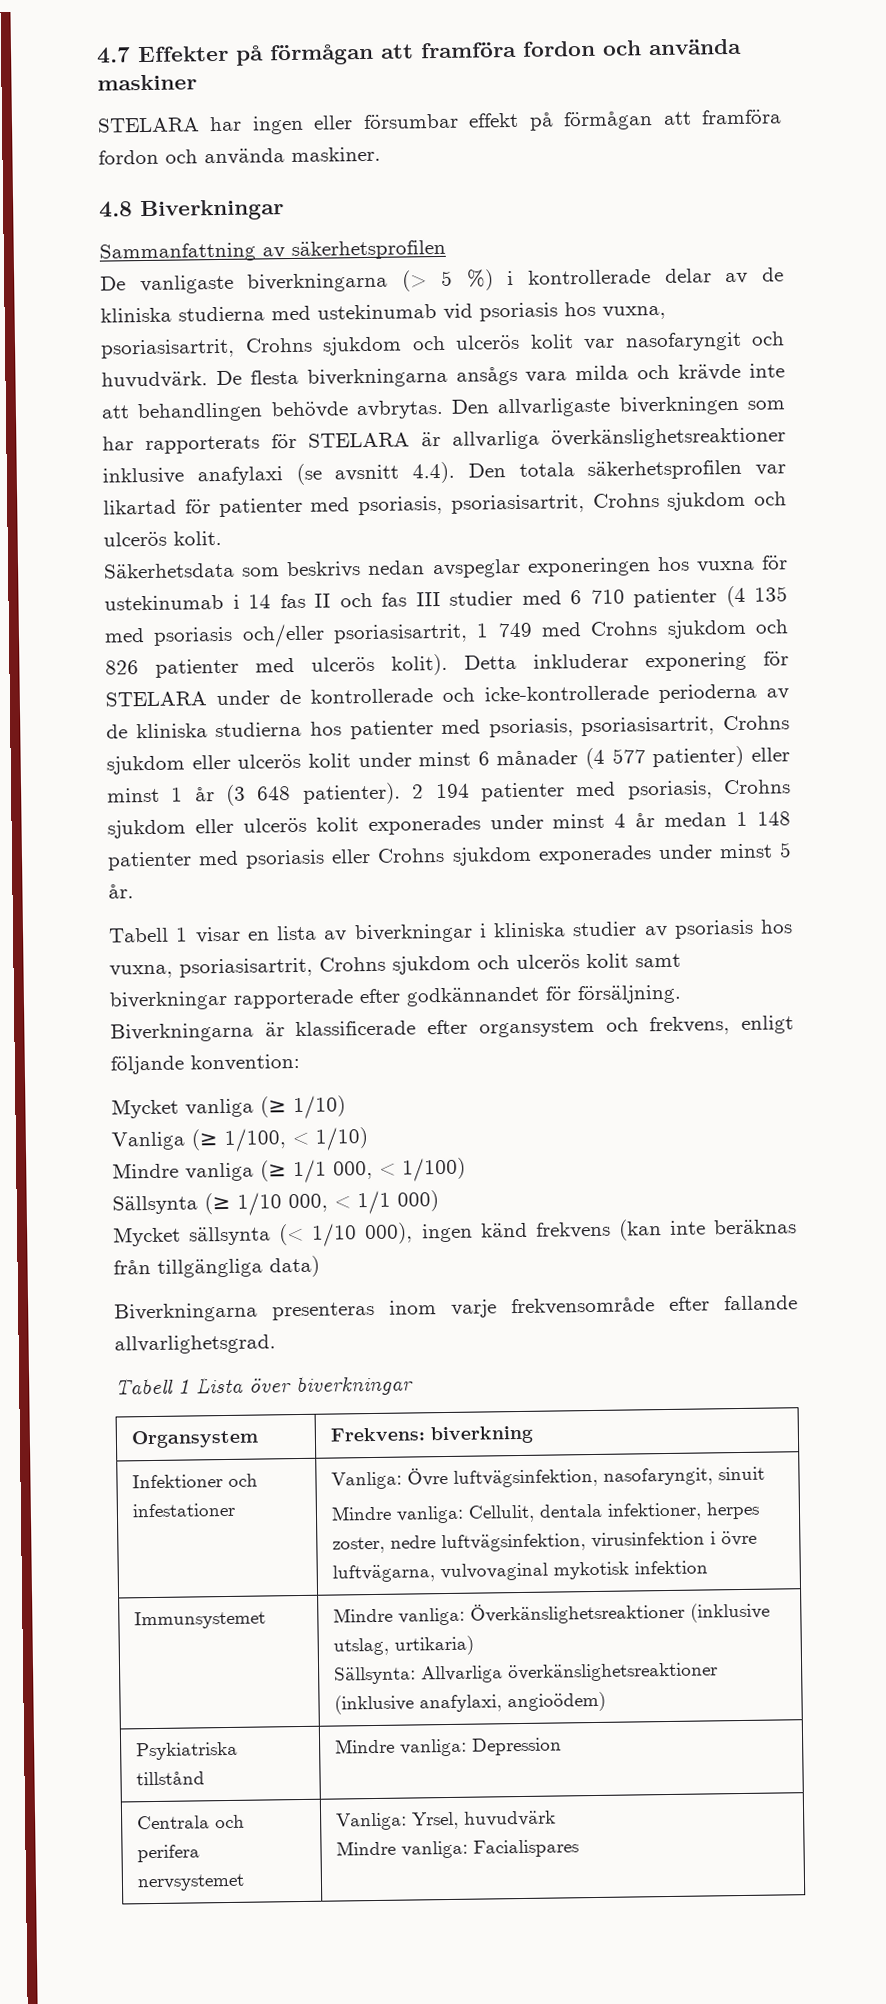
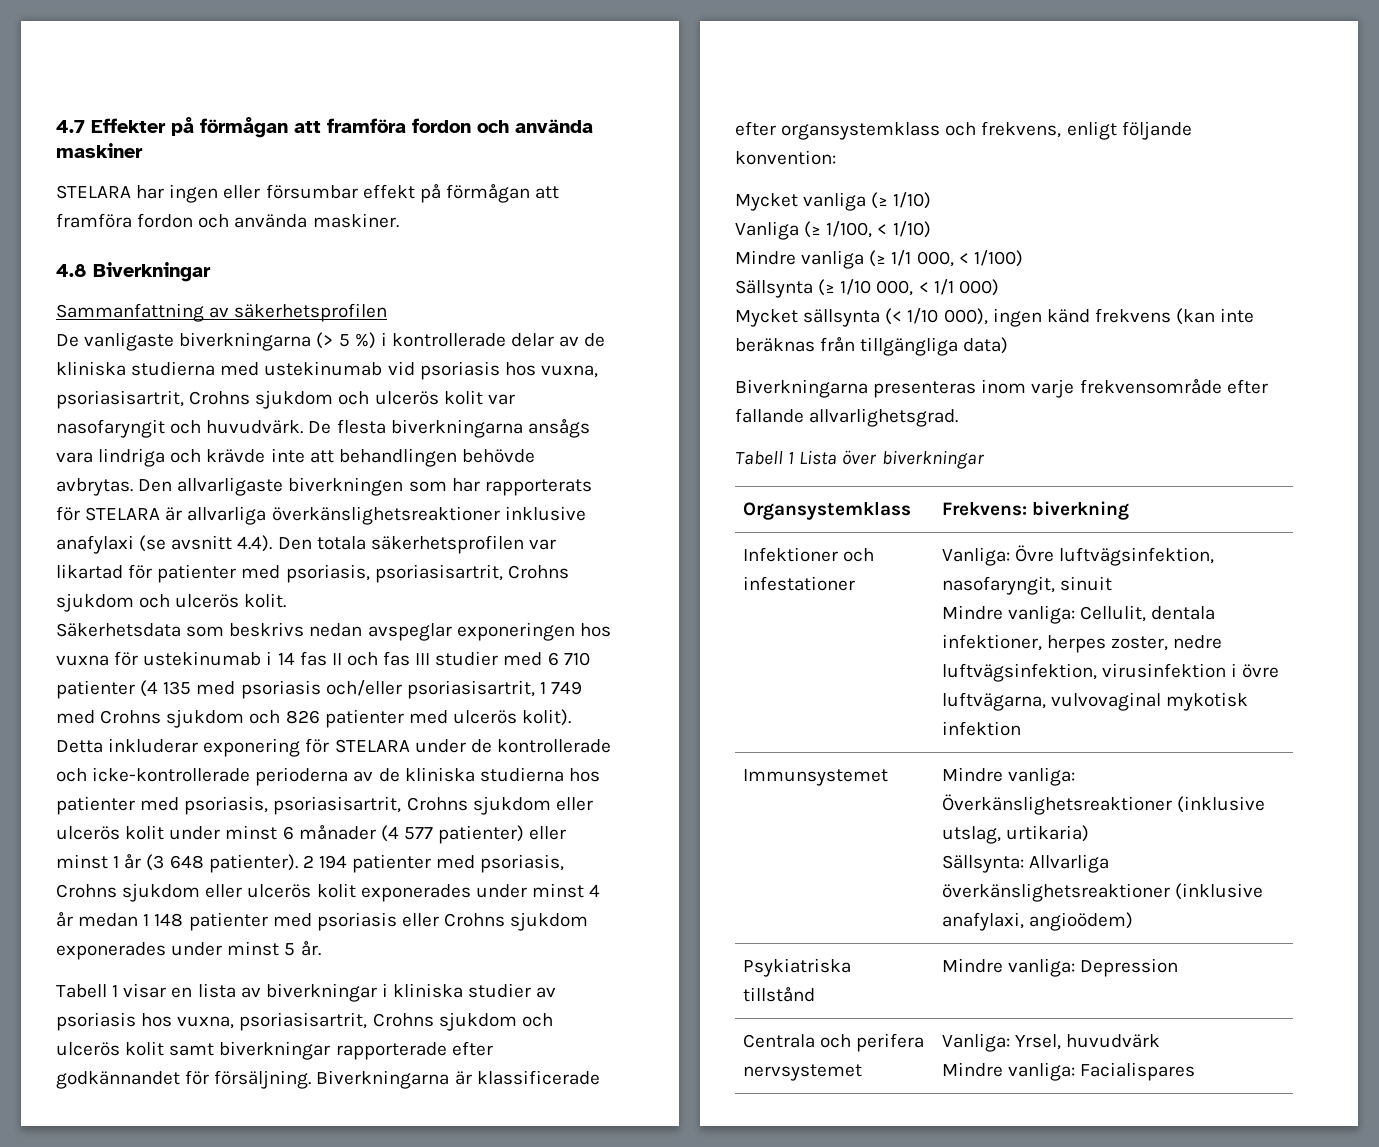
- De flesta biverkningarna ansågs vara milda och krävde inte att behandlingen behövde avbrytas.
+ De flesta biverkningarna ansågs vara lindriga och krävde inte att behandlingen behövde avbrytas.
- Biverkningarna är klassificerade efter organsystem och frekvens, enligt följande konvention:
+ Biverkningarna är klassificerade efter organsystemklass och frekvens, enligt följande konvention:
- Organsystem | Frekvens: biverkning
+ Organsystemklass | Frekvens: biverkning

